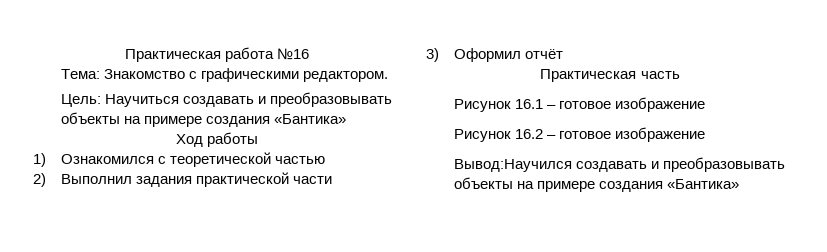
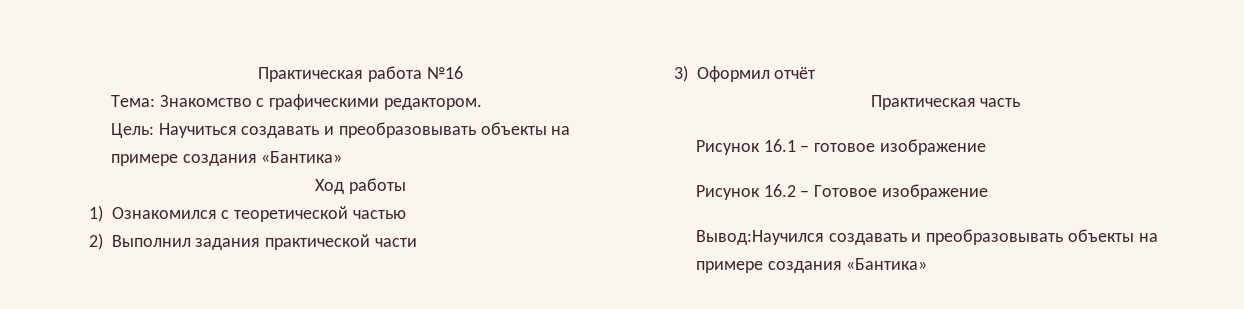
- Рисунок 16.2 – готовое изображение
+ Рисунок 16.2 – Готовое изображение

